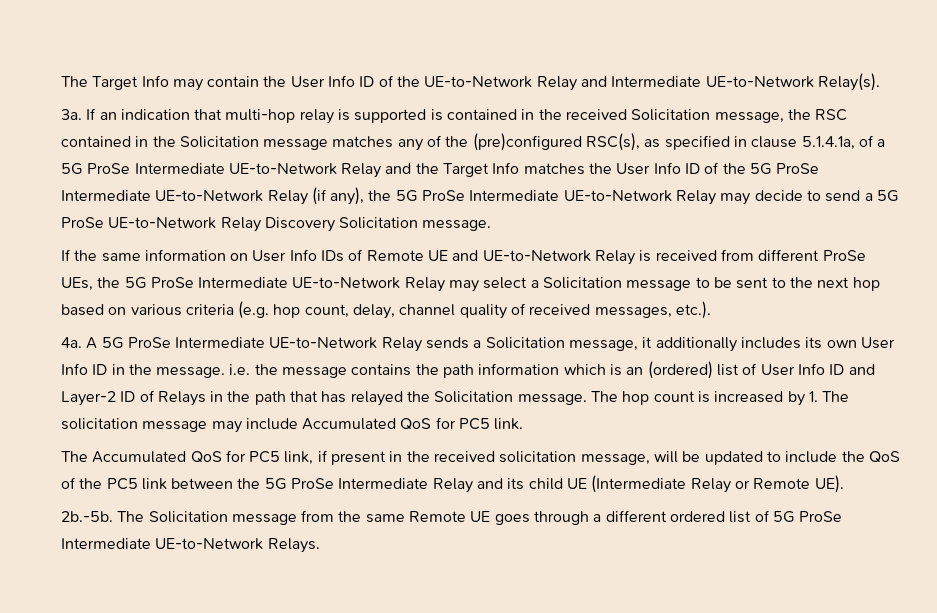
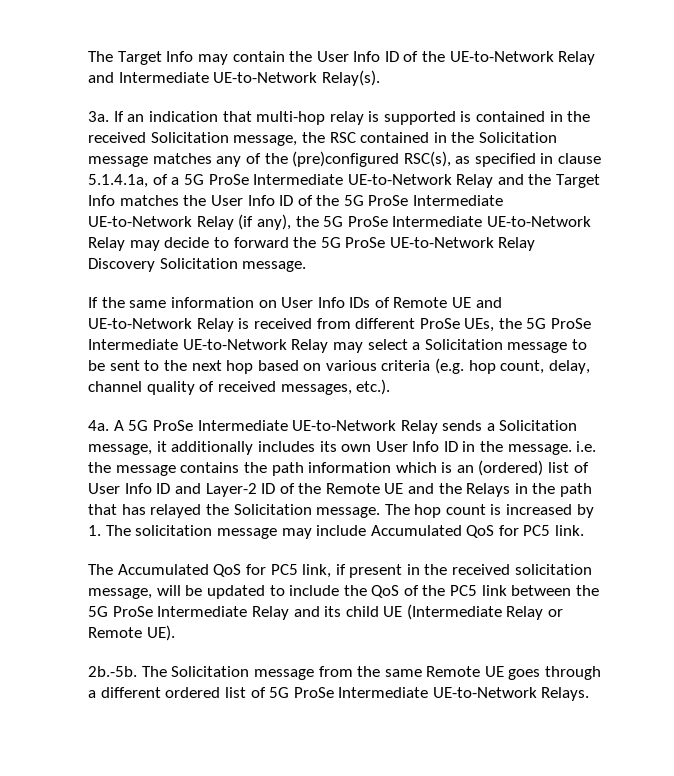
- If an indication that multi-hop relay is supported is contained in the received Solicitation message, the RSC contained in the Solicitation message matches any of the (pre)configured RSC(s), as specified in clause 5.1.4.1a, of a 5G ProSe Intermediate UE-to-Network Relay and the Target Info matches the User Info ID of the 5G ProSe Intermediate UE-to-Network Relay (if any), the 5G ProSe Intermediate UE-to-Network Relay may decide to send a 5G ProSe UE-to-Network Relay Discovery Solicitation message.
+ If an indication that multi-hop relay is supported is contained in the received Solicitation message, the RSC contained in the Solicitation message matches any of the (pre)configured RSC(s), as specified in clause 5.1.4.1a, of a 5G ProSe Intermediate UE-to-Network Relay and the Target Info matches the User Info ID of the 5G ProSe Intermediate UE-to-Network Relay (if any), the 5G ProSe Intermediate UE-to-Network Relay may decide to forward the 5G ProSe UE-to-Network Relay Discovery Solicitation message.
- A 5G ProSe Intermediate UE-to-Network Relay sends a Solicitation message, it additionally includes its own User Info ID in the message. i.e. the message contains the path information which is an (ordered) list of User Info ID and Layer-2 ID of Relays in the path that has relayed the Solicitation message.
+ A 5G ProSe Intermediate UE-to-Network Relay sends a Solicitation message, it additionally includes its own User Info ID in the message. i.e. the message contains the path information which is an (ordered) list of User Info ID and Layer-2 ID of the Remote UE and the Relays in the path that has relayed the Solicitation message.

